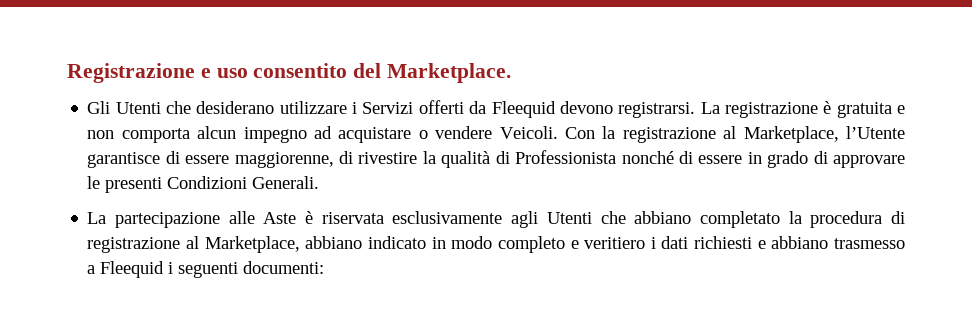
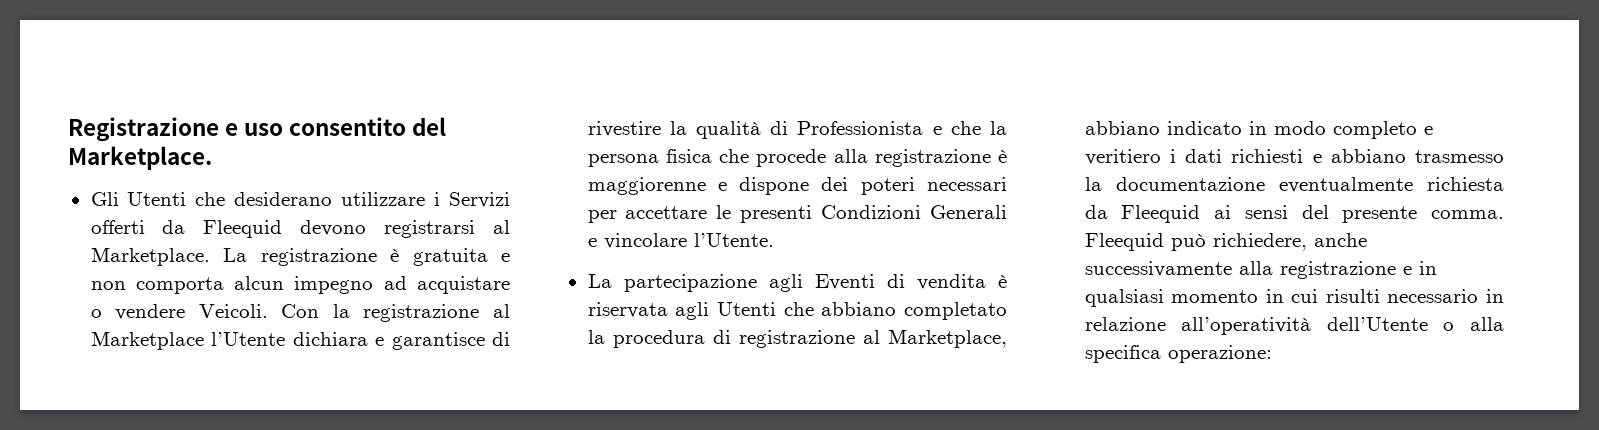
- Gli Utenti che desiderano utilizzare i Servizi offerti da Fleequid devono registrarsi.
+ Gli Utenti che desiderano utilizzare i Servizi offerti da Fleequid devono registrarsi al Marketplace.
- Con la registrazione al Marketplace, l’Utente garantisce di essere maggiorenne, di rivestire la qualità di Professionista nonché di essere in grado di approvare le presenti Condizioni Generali.
- La partecipazione alle Aste è riservata esclusivamente agli Utenti che abbiano completato la procedura di registrazione al Marketplace, abbiano indicato in modo completo e veritiero i dati richiesti e abbiano trasmesso a Fleequid i seguenti documenti:
+ Con la registrazione al Marketplace l’Utente dichiara e garantisce di rivestire la qualità di Professionista e che la persona fisica che procede alla registrazione è maggiorenne e dispone dei poteri necessari per accettare le presenti Condizioni Generali e vincolare l’Utente.
+ La partecipazione agli Eventi di vendita è riservata agli Utenti che abbiano completato la procedura di registrazione al Marketplace, abbiano indicato in modo completo e veritiero i dati richiesti e abbiano trasmesso la documentazione eventualmente richiesta da Fleequid ai sensi del presente comma. Fleequid può richiedere, anche successivamente alla registrazione e in qualsiasi momento in cui risulti necessario in relazione all’operatività dell’Utente o alla specifica operazione:

